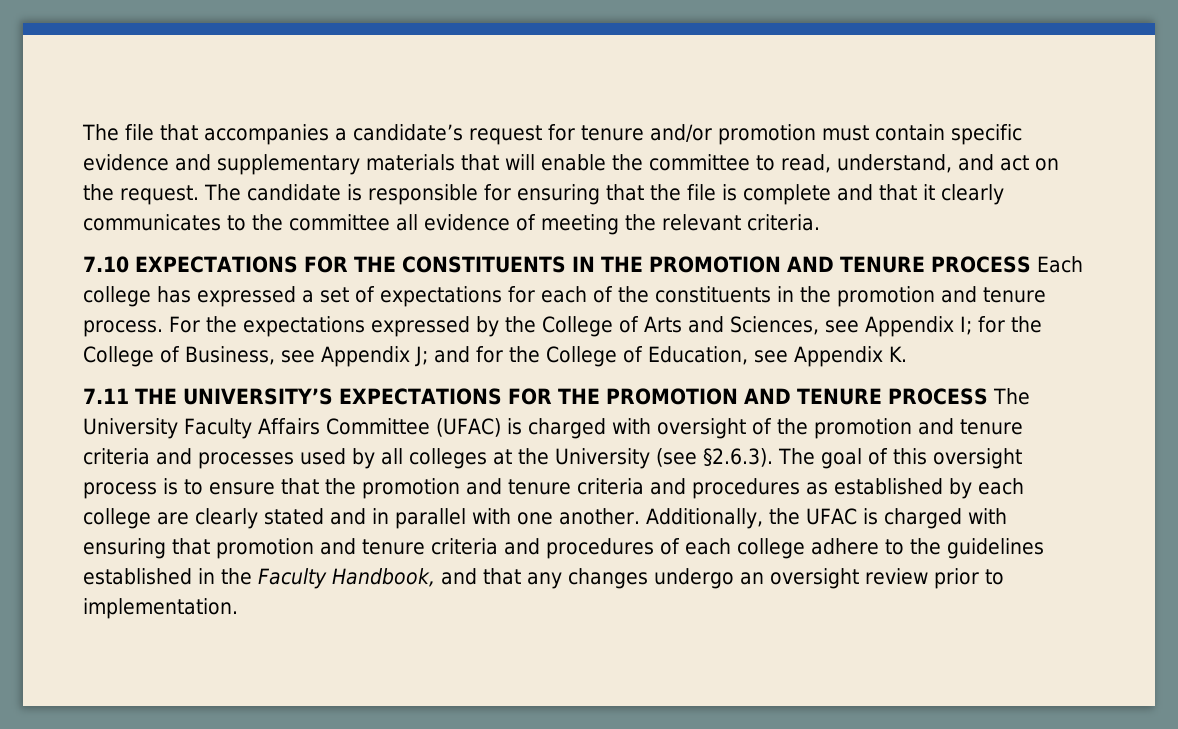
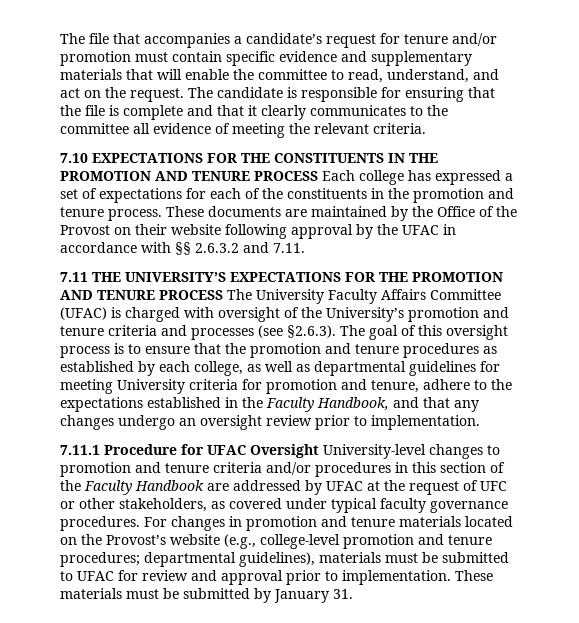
- For the expectations expressed by the College of Arts and Sciences, see Appendix I; for the College of Business, see Appendix J; and for the College of Education, see Appendix K.
+ These documents are maintained by the Office of the Provost on their website following approval by the UFAC in accordance with §§ 2.6.3.2 and 7.11.
- 7.11 THE UNIVERSITY’S EXPECTATIONS FOR THE PROMOTION AND TENURE PROCESS The University Faculty Affairs Committee (UFAC) is charged with oversight of the promotion and tenure criteria and processes used by all colleges at the University (see §2.6.3). The goal of this oversight process is to ensure that the promotion and tenure criteria and procedures as established by each college are clearly stated and in parallel with one another. Additionally, the UFAC is charged with ensuring that promotion and tenure criteria and procedures of each college adhere to the guidelines established in the Faculty Handbook, and that any changes undergo an oversight review prior to implementation.
+ 7.11 THE UNIVERSITY’S EXPECTATIONS FOR THE PROMOTION AND TENURE PROCESS The University Faculty Affairs Committee (UFAC) is charged with oversight of the University’s promotion and tenure criteria and processes (see §2.6.3). The goal of this oversight process is to ensure that the promotion and tenure procedures as established by each college, as well as departmental guidelines for meeting University criteria for promotion and tenure, adhere to the expectations established in the Faculty Handbook, and that any changes undergo an oversight review prior to implementation.
+ 7.11.1 Procedure for UFAC Oversight University-level changes to promotion and tenure criteria and/or procedures in this section of the Faculty Handbook are addressed by UFAC at the request of UFC or other stakeholders, as covered under typical faculty governance procedures. For changes in promotion and tenure materials located on the Provost’s website (e.g., college-level promotion and tenure procedures; departmental guidelines), materials must be submitted to UFAC for review and approval prior to implementation. These materials must be submitted by January 31.

